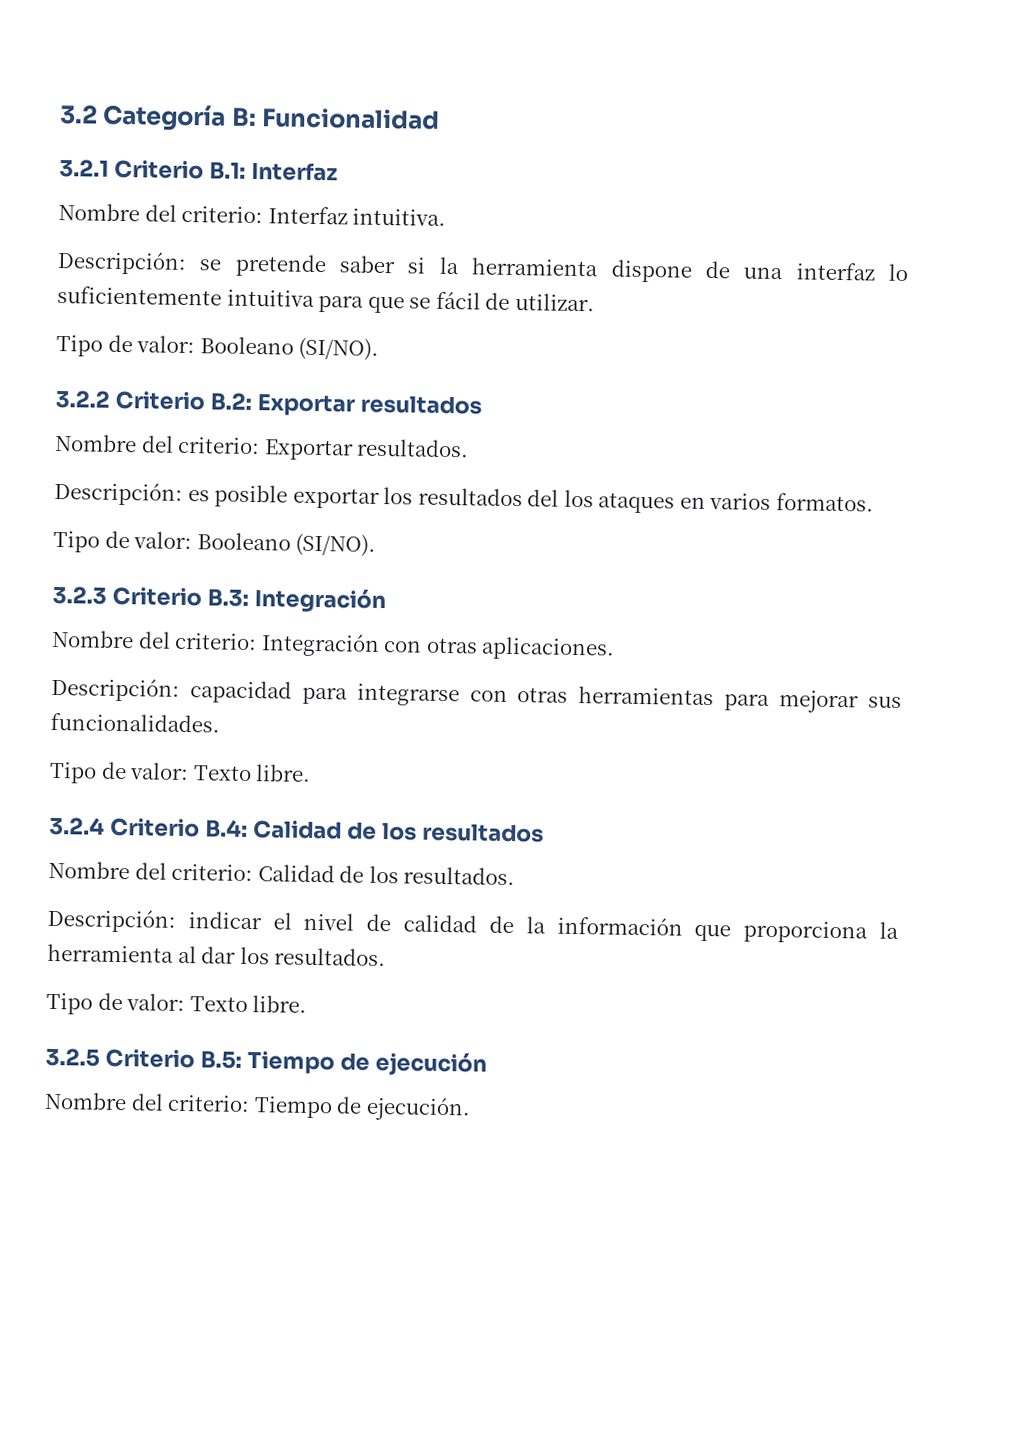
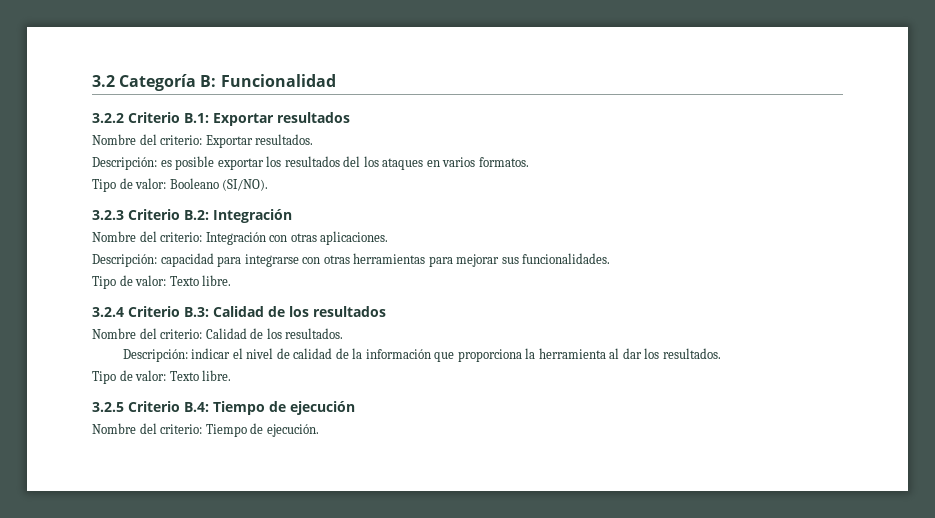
- 3.2.1 Criterio B.1: Interfaz
- Nombre del criterio: Interfaz intuitiva.
- Descripción: se pretende saber si la herramienta dispone de una interfaz lo suficientemente intuitiva para que se fácil de utilizar.
- Tipo de valor: Booleano (SI/NO).
- 3.2.2 Criterio B.2: Exportar resultados
+ 3.2.2 Criterio B.1: Exportar resultados
- 3.2.3 Criterio B.3: Integración
+ 3.2.3 Criterio B.2: Integración
- 3.2.4 Criterio B.4: Calidad de los resultados
+ 3.2.4 Criterio B.3: Calidad de los resultados
- 3.2.5 Criterio B.5: Tiempo de ejecución
+ 3.2.5 Criterio B.4: Tiempo de ejecución

